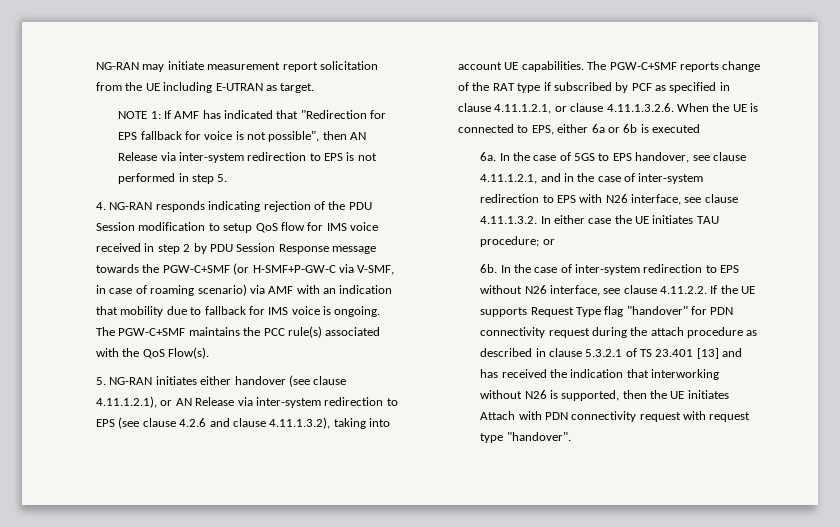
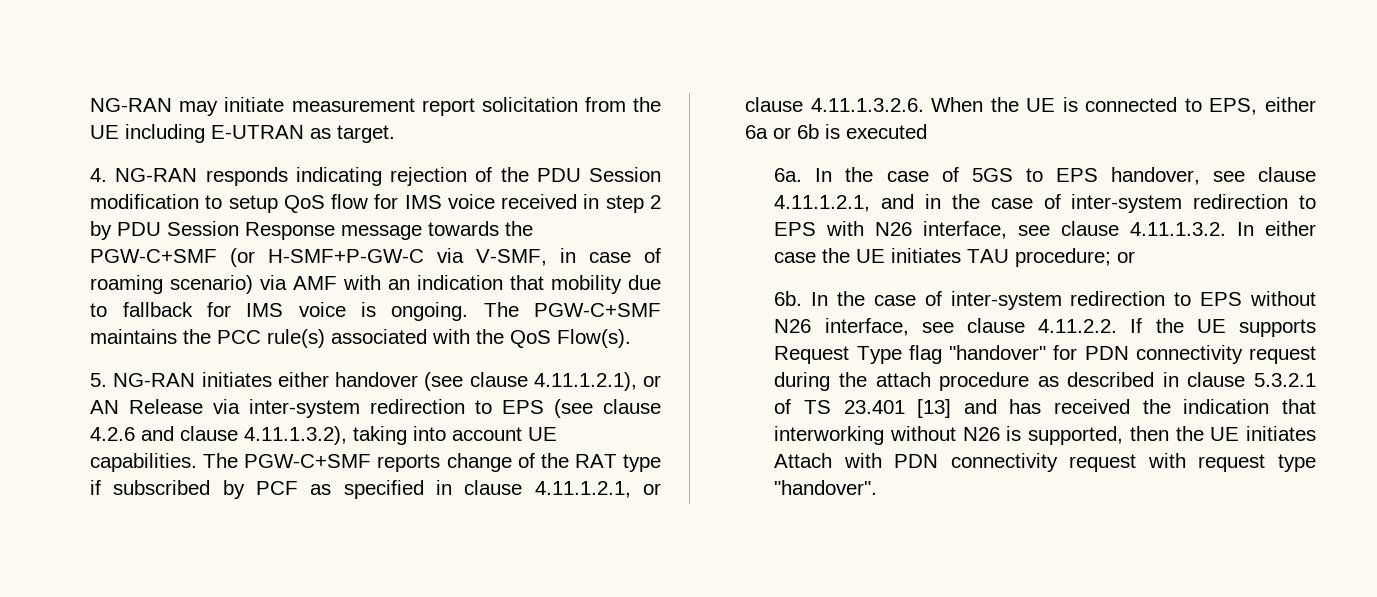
- NOTE 1: If AMF has indicated that "Redirection for EPS fallback for voice is not possible", then AN Release via inter-system redirection to EPS is not performed in step 5.

